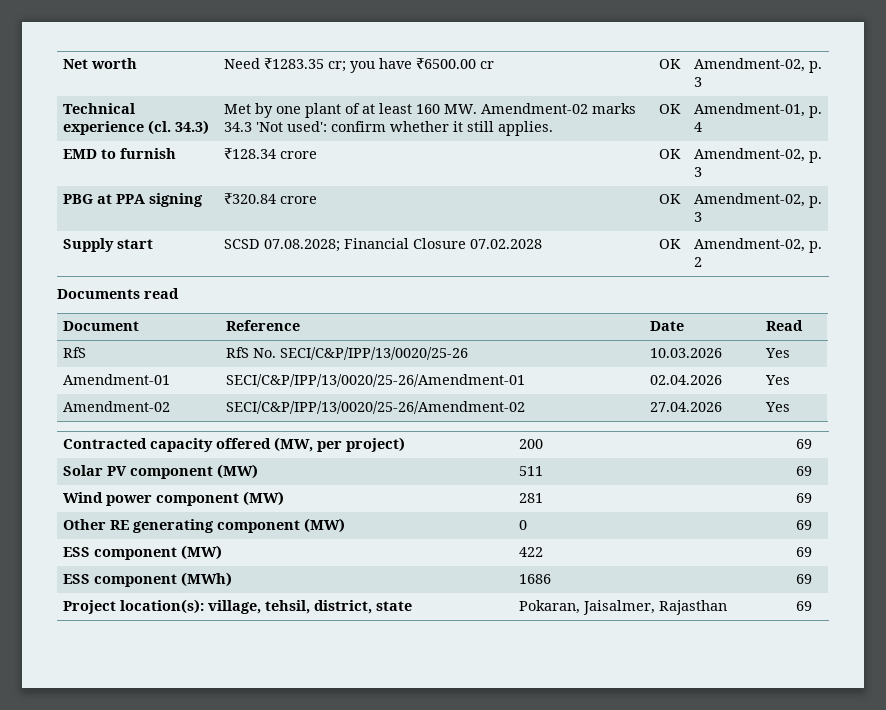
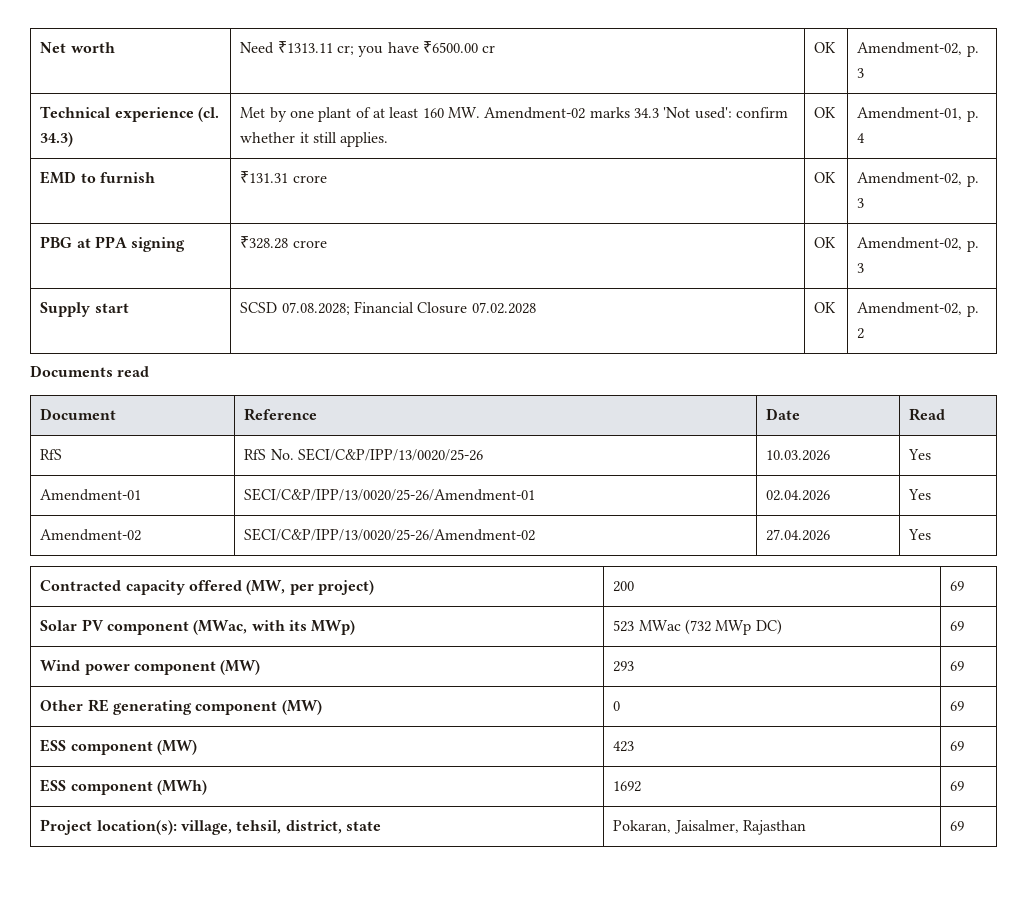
- Net worth | Need ₹1283.35 cr; you have ₹6500.00 cr | OK | Amendment-02, p. 3
+ Net worth | Need ₹1313.11 cr; you have ₹6500.00 cr | OK | Amendment-02, p. 3
- EMD to furnish | ₹128.34 crore | OK | Amendment-02, p. 3
+ EMD to furnish | ₹131.31 crore | OK | Amendment-02, p. 3
- PBG at PPA signing | ₹320.84 crore | OK | Amendment-02, p. 3
+ PBG at PPA signing | ₹328.28 crore | OK | Amendment-02, p. 3
- Solar PV component (MW) | 511 | 69
+ Solar PV component (MWac, with its MWp) | 523 MWac (732 MWp DC) | 69
- Wind power component (MW) | 281 | 69
+ Wind power component (MW) | 293 | 69
- ESS component (MW) | 422 | 69
+ ESS component (MW) | 423 | 69
- ESS component (MWh) | 1686 | 69
+ ESS component (MWh) | 1692 | 69

